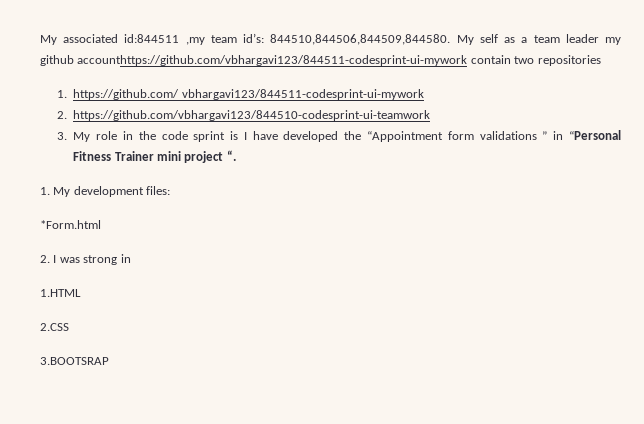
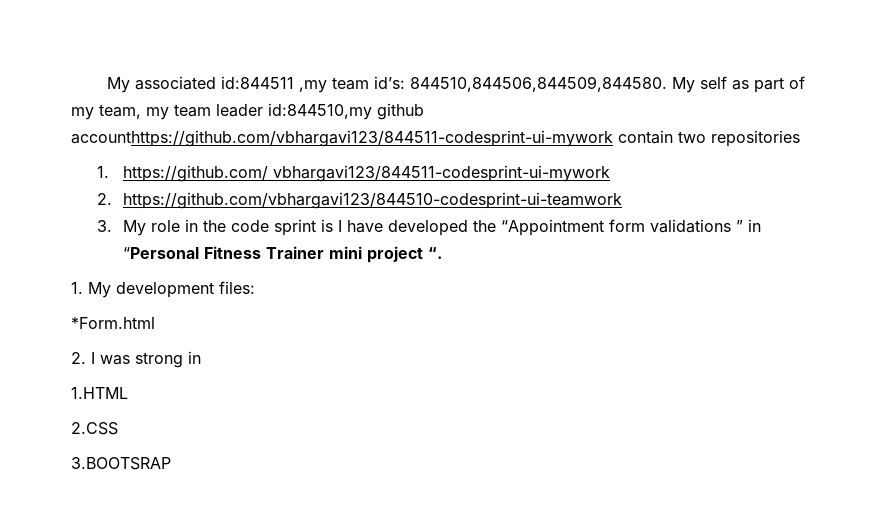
- My self as a team leader my github accounthttps://github.com/vbhargavi123/844511-codesprint-ui-mywork contain two repositories
+ My self as part of my team, my team leader id:844510,my github accounthttps://github.com/vbhargavi123/844511-codesprint-ui-mywork contain two repositories

